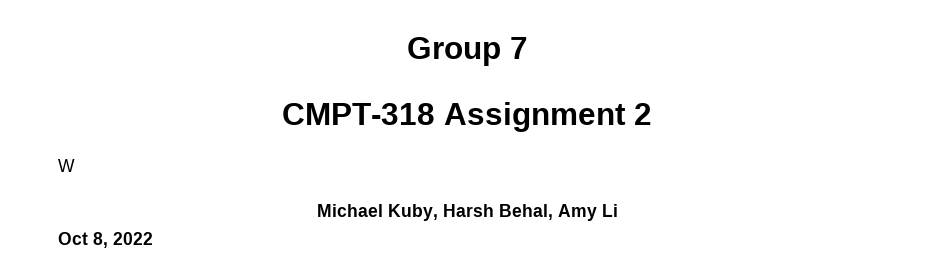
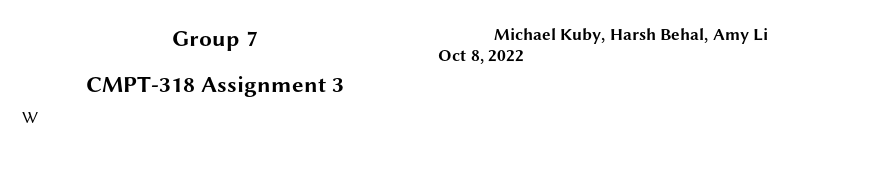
- CMPT-318 Assignment 2
+ CMPT-318 Assignment 3

